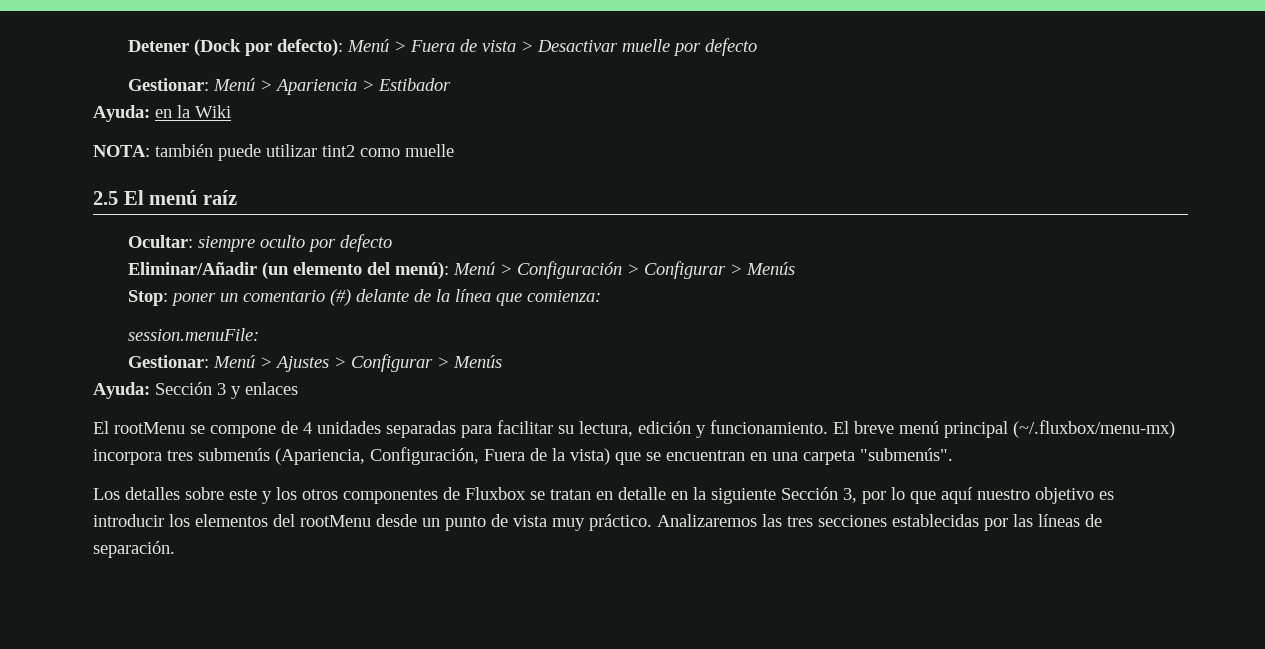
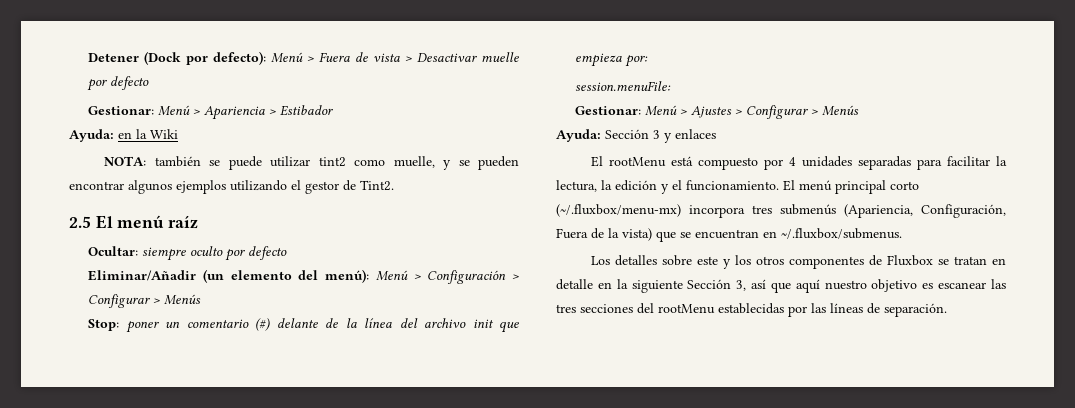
- NOTA: también puede utilizar tint2 como muelle
+ NOTA: también se puede utilizar tint2 como muelle, y se pueden encontrar algunos ejemplos utilizando el gestor de Tint2.
- Stop: poner un comentario (#) delante de la línea que comienza:
+ Stop: poner un comentario (#) delante de la línea del archivo init que empieza por:
- El rootMenu se compone de 4 unidades separadas para facilitar su lectura, edición y funcionamiento.
+ El rootMenu está compuesto por 4 unidades separadas para facilitar la lectura, la edición y el funcionamiento.
- El breve menú principal (~/.fluxbox/menu-mx) incorpora tres submenús (Apariencia, Configuración, Fuera de la vista) que se encuentran en una carpeta "submenús".
+ El menú principal corto (~/.fluxbox/menu-mx) incorpora tres submenús (Apariencia, Configuración, Fuera de la vista) que se encuentran en ~/.fluxbox/submenus.
- Los detalles sobre este y los otros componentes de Fluxbox se tratan en detalle en la siguiente Sección 3, por lo que aquí nuestro objetivo es introducir los elementos del rootMenu desde un punto de vista muy práctico. Analizaremos las tres secciones establecidas por las líneas de separación.
+ Los detalles sobre este y los otros componentes de Fluxbox se tratan en detalle en la siguiente Sección 3, así que aquí nuestro objetivo es escanear las tres secciones del rootMenu establecidas por las líneas de separación.

